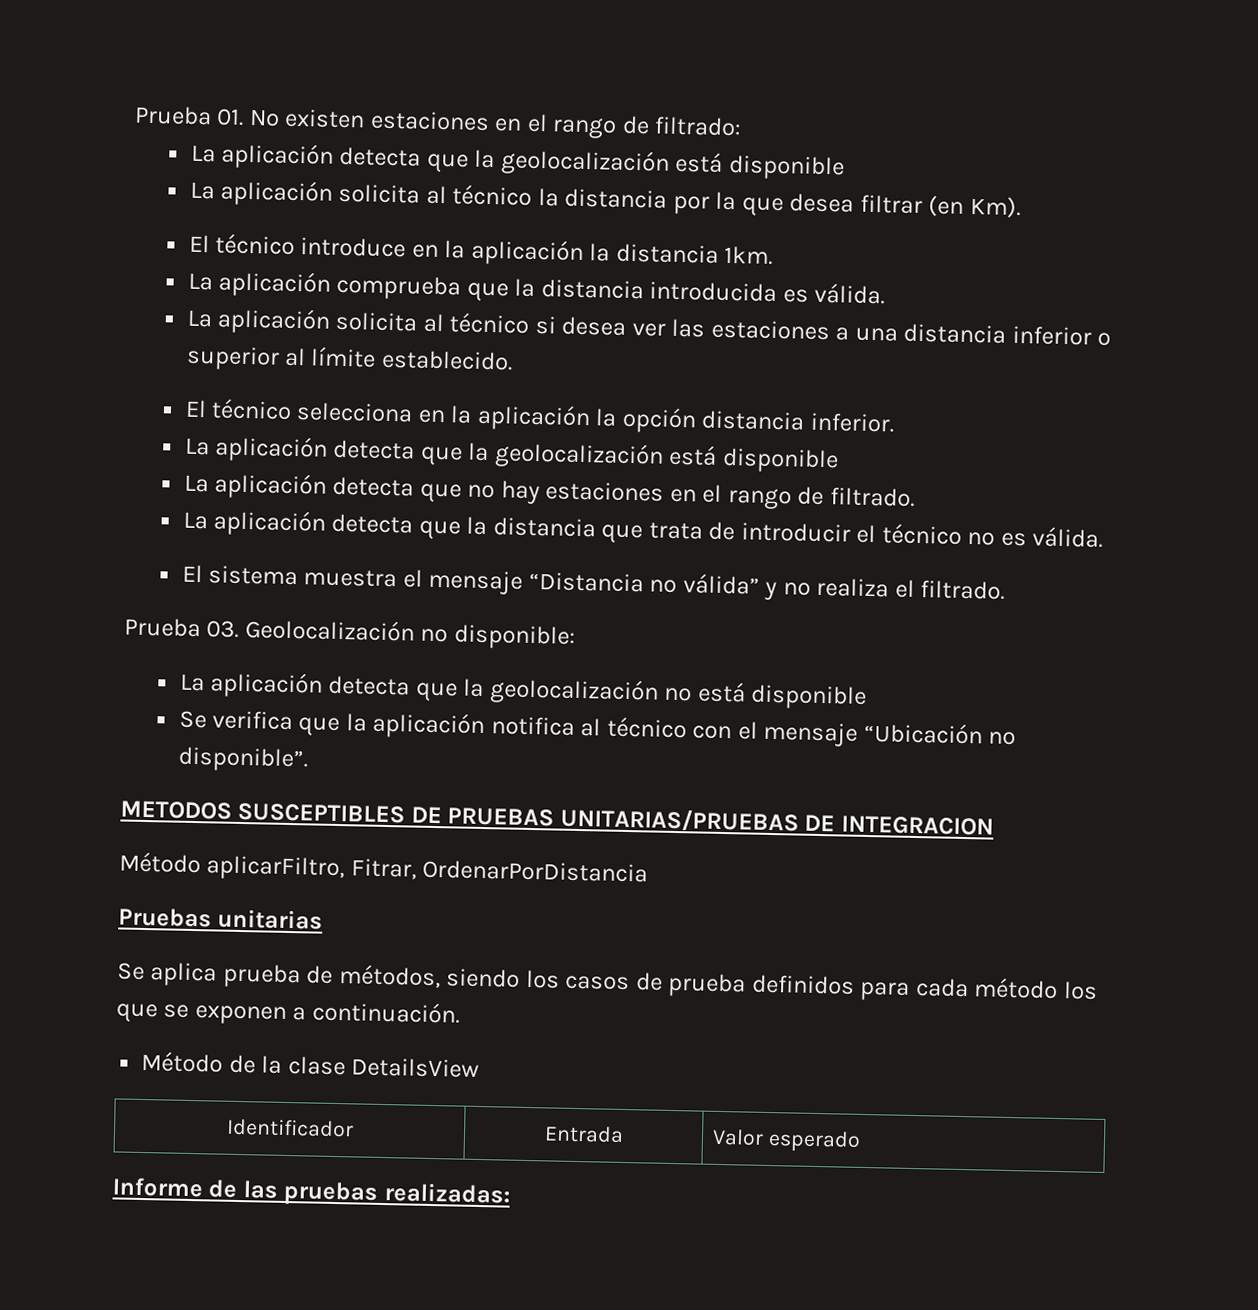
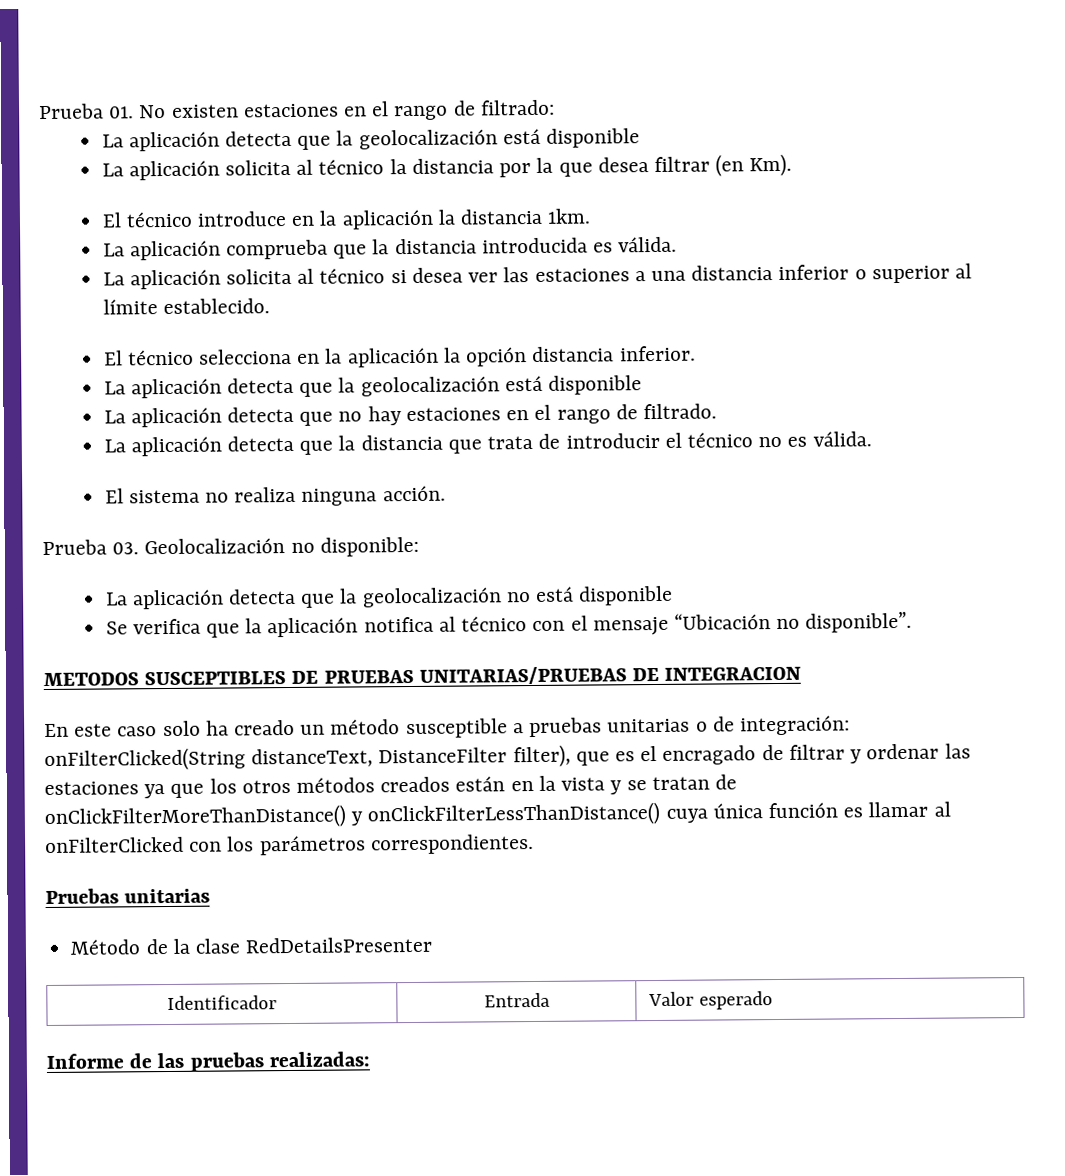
- El sistema muestra el mensaje “Distancia no válida” y no realiza el filtrado.
+ El sistema no realiza ninguna acción.
- Método aplicarFiltro, Fitrar, OrdenarPorDistancia
+ En este caso solo ha creado un método susceptible a pruebas unitarias o de integración: onFilterClicked(String distanceText, DistanceFilter filter), que es el encragado de filtrar y ordenar las estaciones ya que los otros métodos creados están en la vista y se tratan de onClickFilterMoreThanDistance() y onClickFilterLessThanDistance() cuya única función es llamar al onFilterClicked con los parámetros correspondientes.
  Pruebas unitarias
- Se aplica prueba de métodos, siendo los casos de prueba definidos para cada método los que se exponen a continuación.
- Método de la clase DetailsView
+ Método de la clase RedDetailsPresenter

